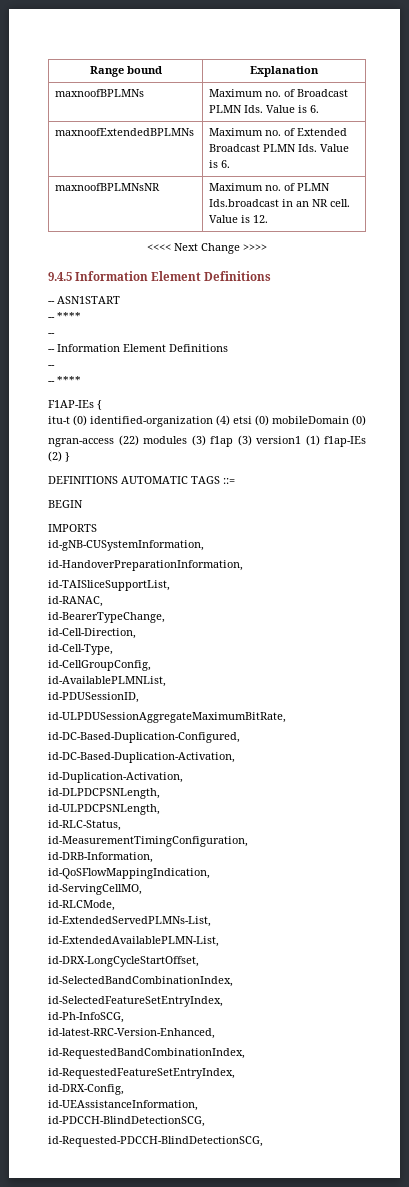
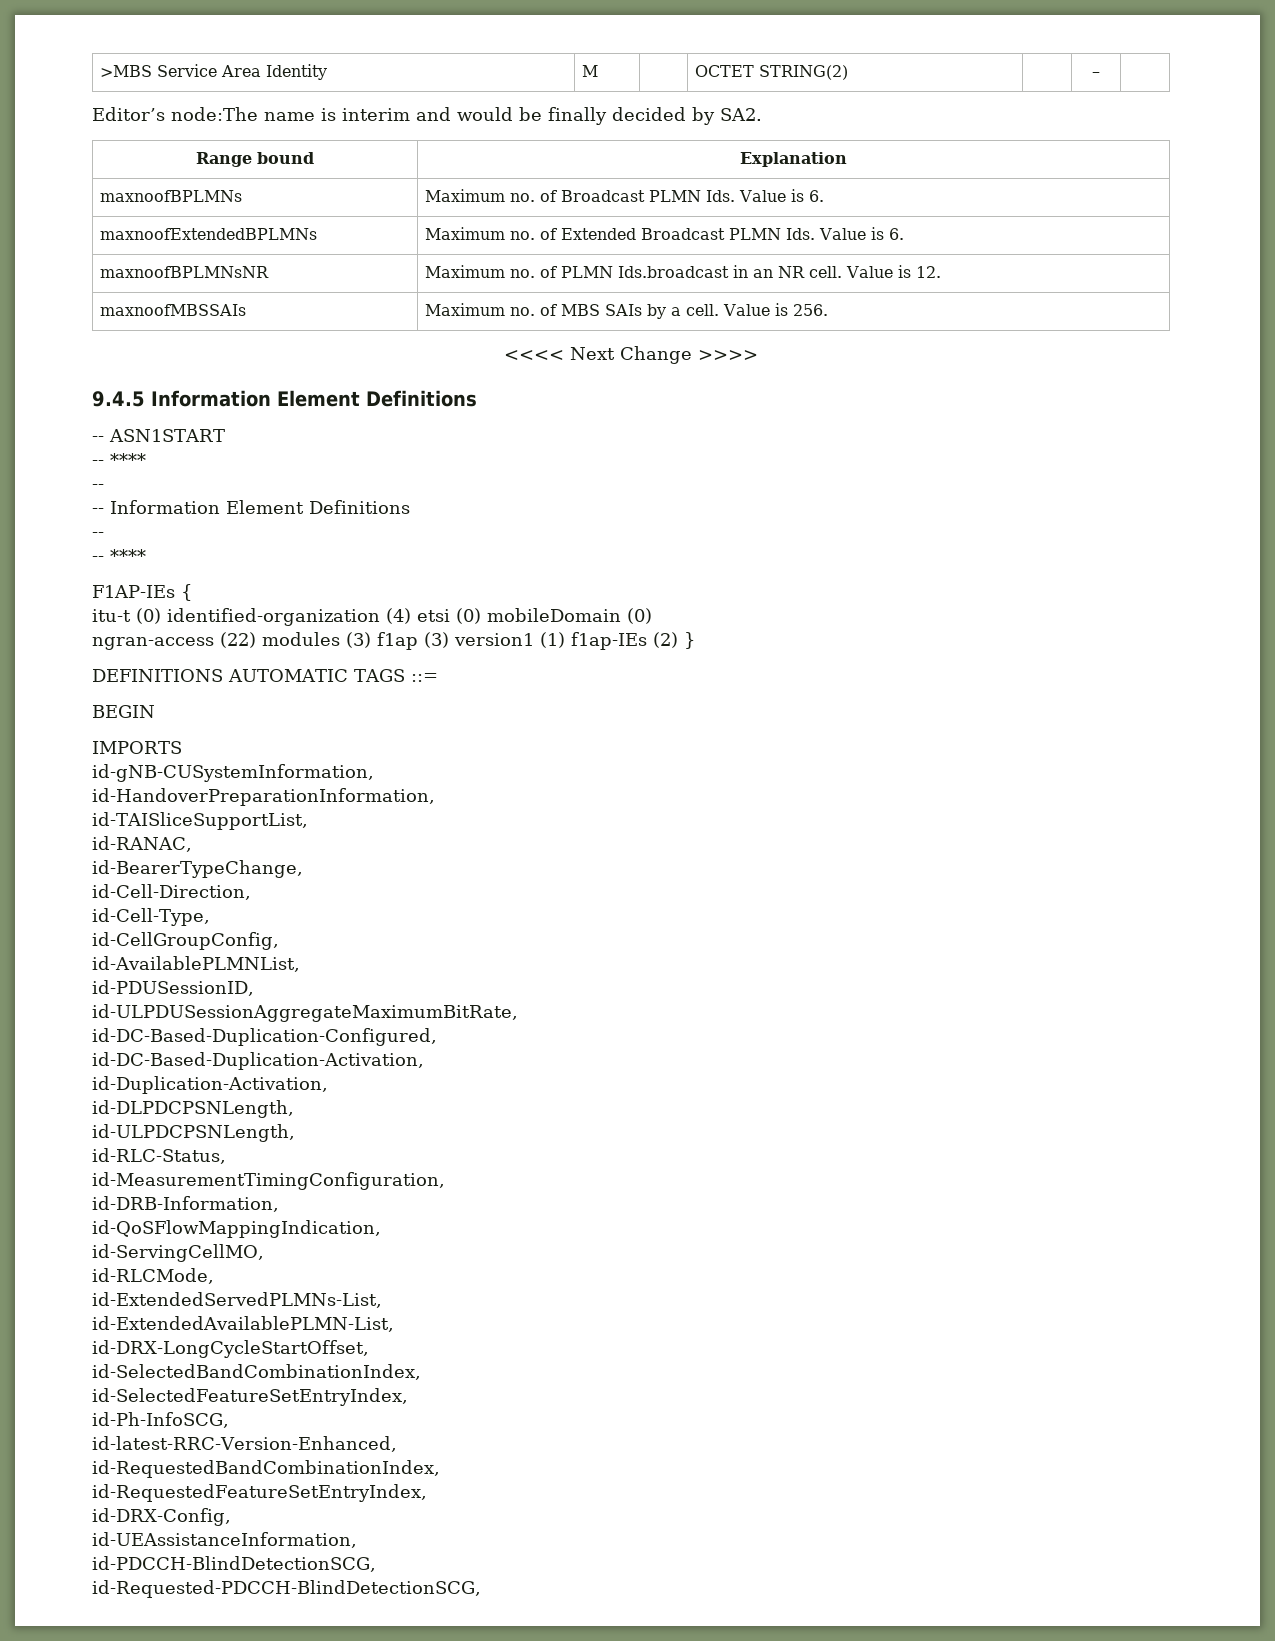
+ >MBS Service Area Identity | M | | OCTET STRING(2) | | – |
+ Editor’s node:The name is interim and would be finally decided by SA2.
+ maxnoofMBSSAIs | Maximum no. of MBS SAIs by a cell. Value is 256.

